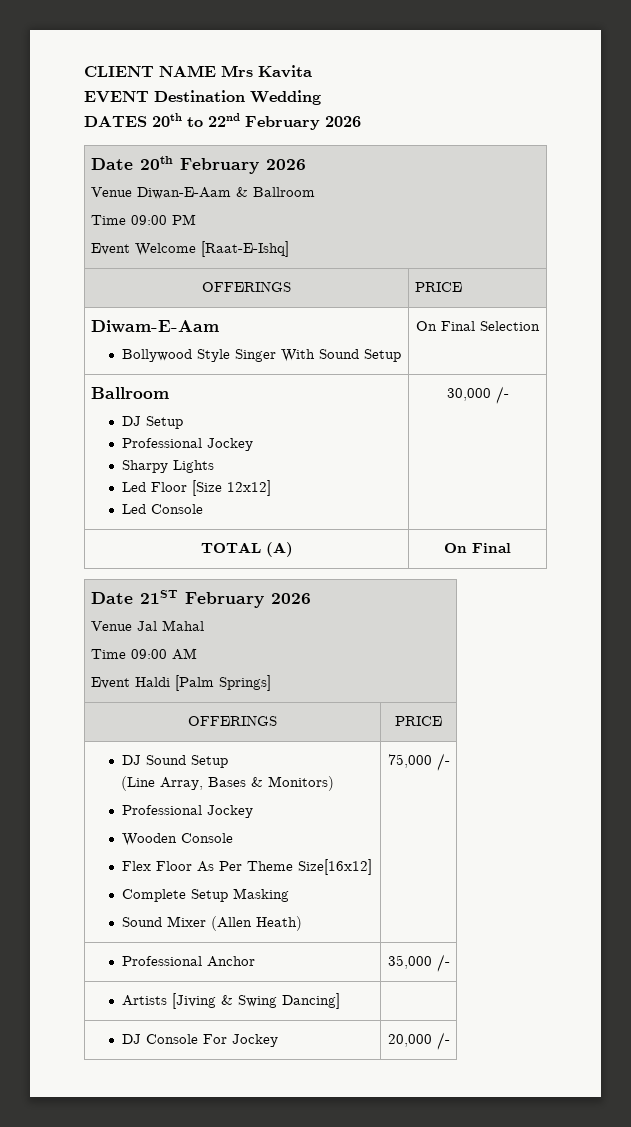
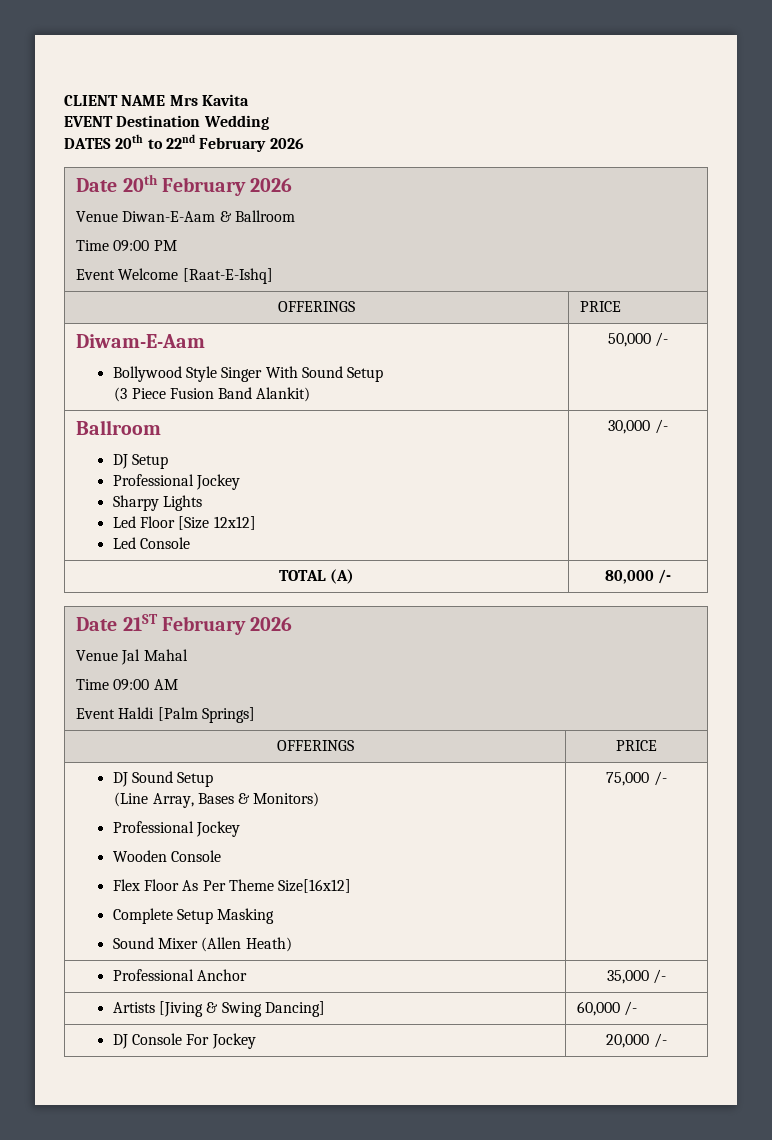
  Diwam-E-Aam
- Bollywood Style Singer With Sound Setup | On Final Selection
+ Bollywood Style Singer With Sound Setup
+ (3 Piece Fusion Band Alankit) | 50,000 /-
- TOTAL (A) | On Final
+ TOTAL (A) | 80,000 /-
- Artists [Jiving & Swing Dancing] |
+ Artists [Jiving & Swing Dancing] | 60,000 /-

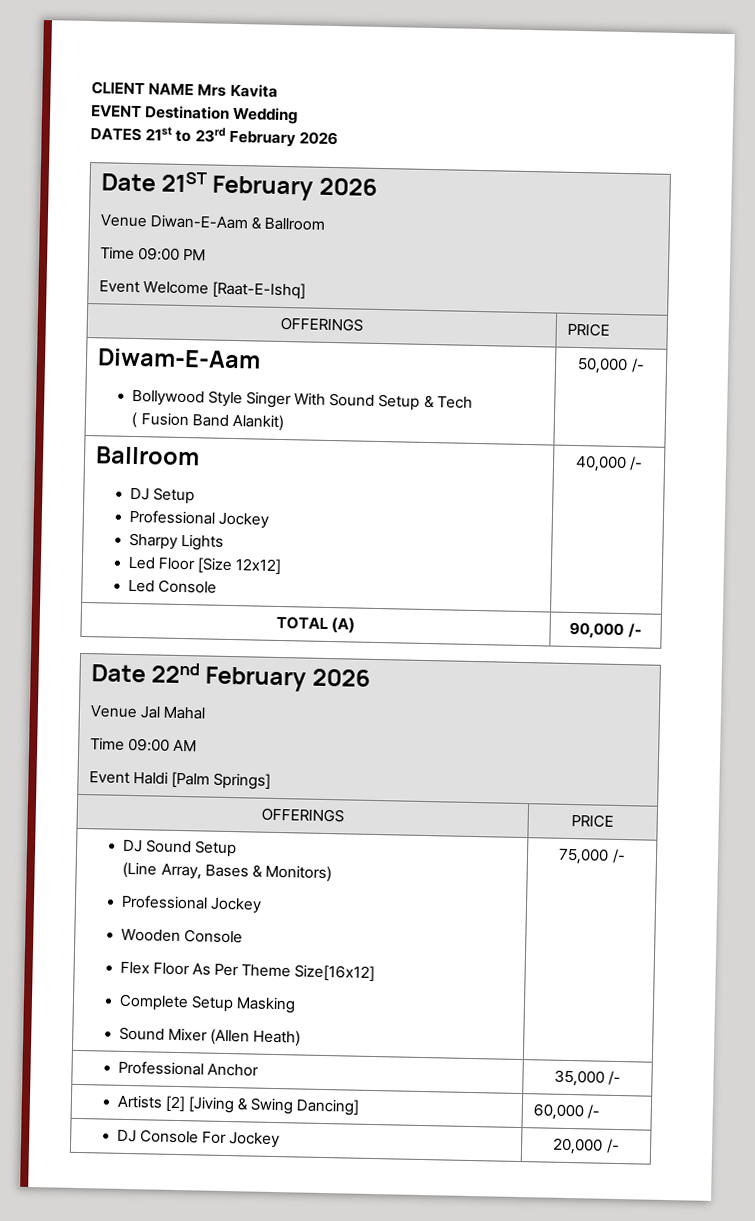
- DATES 20th to 22nd February 2026
+ DATES 21st to 23rd February 2026
- Date 20th February 2026
+ Date 21ST February 2026
  Diwam-E-Aam
- Bollywood Style Singer With Sound Setup
- (3 Piece Fusion Band Alankit) | 50,000 /-
+ Bollywood Style Singer With Sound Setup & Tech
+ ( Fusion Band Alankit) | 50,000 /-
  Ballroom
  DJ Setup
  Professional Jockey
  Sharpy Lights
  Led Floor [Size 12x12]
- Led Console | 30,000 /-
+ Led Console | 40,000 /-
- TOTAL (A) | 80,000 /-
+ TOTAL (A) | 90,000 /-
- Date 21ST February 2026
+ Date 22nd February 2026
- Artists [Jiving & Swing Dancing] | 60,000 /-
+ Artists [2] [Jiving & Swing Dancing] | 60,000 /-

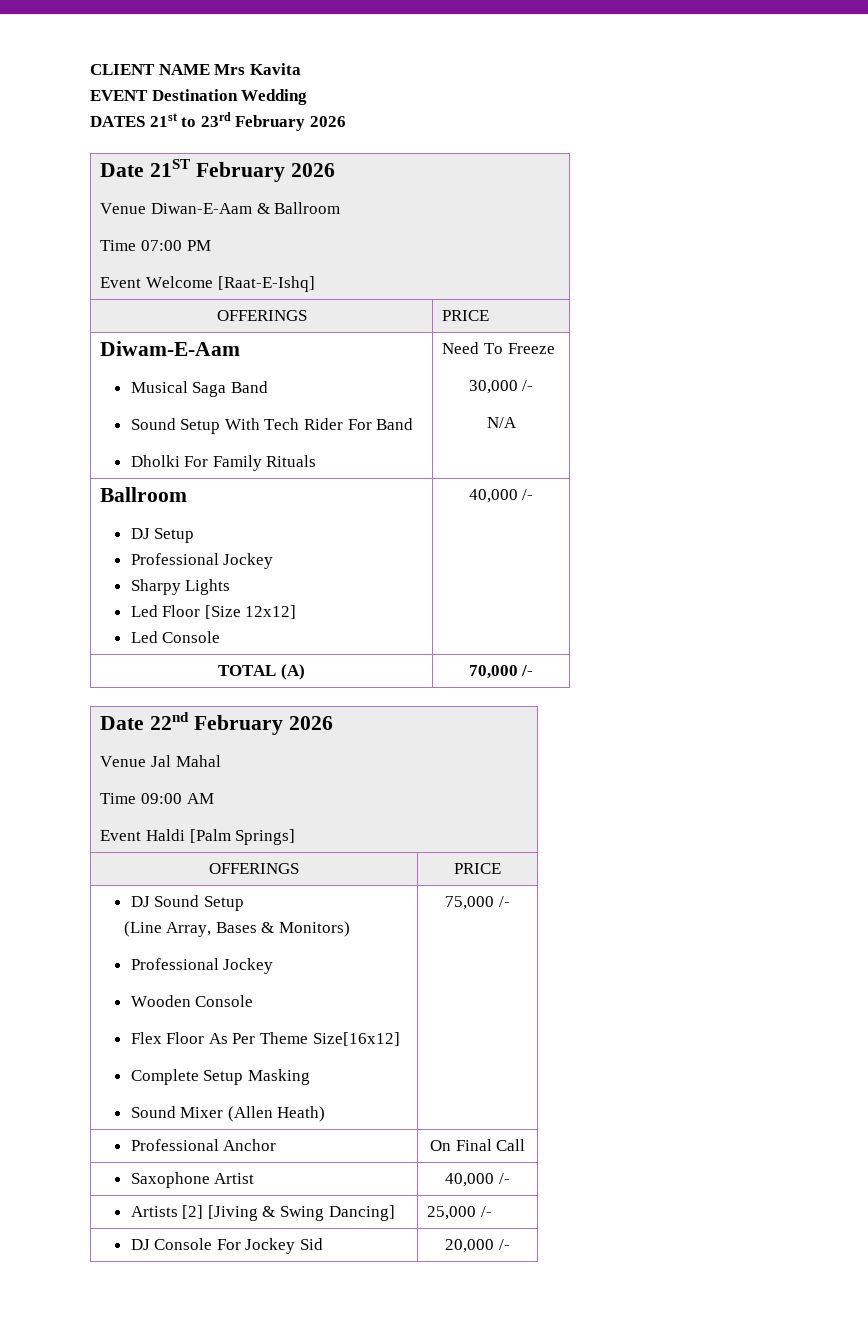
  Date 21ST February 2026
  Venue Diwan-E-Aam & Ballroom
- Time 09:00 PM
+ Time 07:00 PM
  Diwam-E-Aam
- Bollywood Style Singer With Sound Setup & Tech
- ( Fusion Band Alankit) | 50,000 /-
+ Musical Saga Band
+ Sound Setup With Tech Rider For Band
+ Dholki For Family Rituals | Need To Freeze
+ 30,000 /-
+ N/A
- TOTAL (A) | 90,000 /-
+ TOTAL (A) | 70,000 /-
- Professional Anchor | 35,000 /-
+ Professional Anchor | On Final Call
+ Saxophone Artist | 40,000 /-
- Artists [2] [Jiving & Swing Dancing] | 60,000 /-
+ Artists [2] [Jiving & Swing Dancing] | 25,000 /-
- DJ Console For Jockey | 20,000 /-
+ DJ Console For Jockey Sid | 20,000 /-

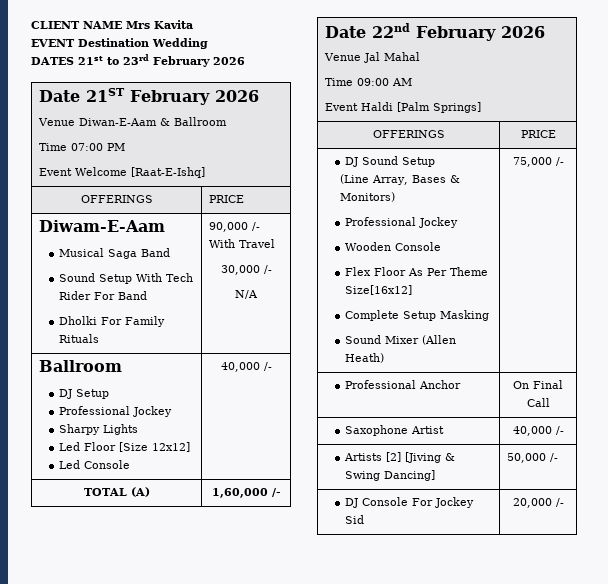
  Diwam-E-Aam
  Musical Saga Band
  Sound Setup With Tech Rider For Band
- Dholki For Family Rituals | Need To Freeze
+ Dholki For Family Rituals | 90,000 /- With Travel
- TOTAL (A) | 70,000 /-
+ TOTAL (A) | 1,60,000 /-
- Artists [2] [Jiving & Swing Dancing] | 25,000 /-
+ Artists [2] [Jiving & Swing Dancing] | 50,000 /-

